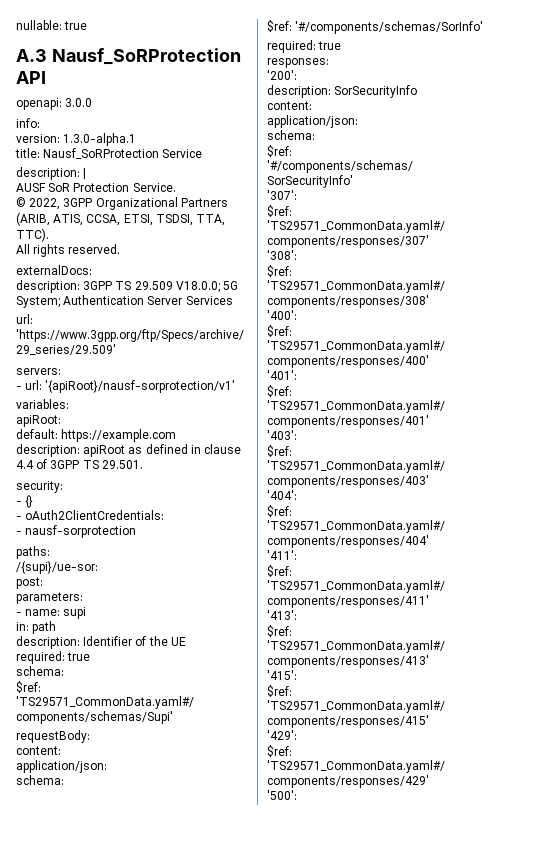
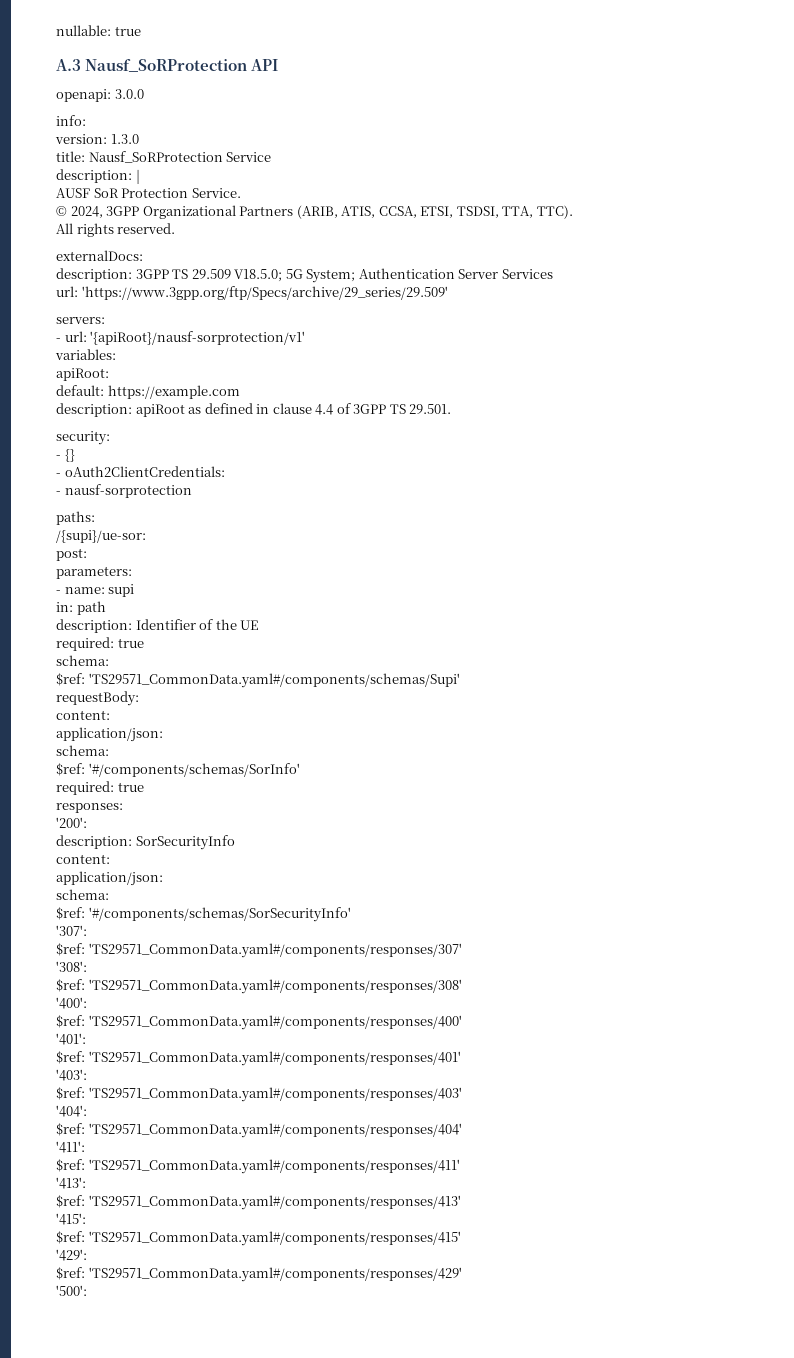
- version: 1.3.0-alpha.1
+ version: 1.3.0
- © 2022, 3GPP Organizational Partners (ARIB, ATIS, CCSA, ETSI, TSDSI, TTA, TTC).
+ © 2024, 3GPP Organizational Partners (ARIB, ATIS, CCSA, ETSI, TSDSI, TTA, TTC).
- description: 3GPP TS 29.509 V18.0.0; 5G System; Authentication Server Services
+ description: 3GPP TS 29.509 V18.5.0; 5G System; Authentication Server Services

